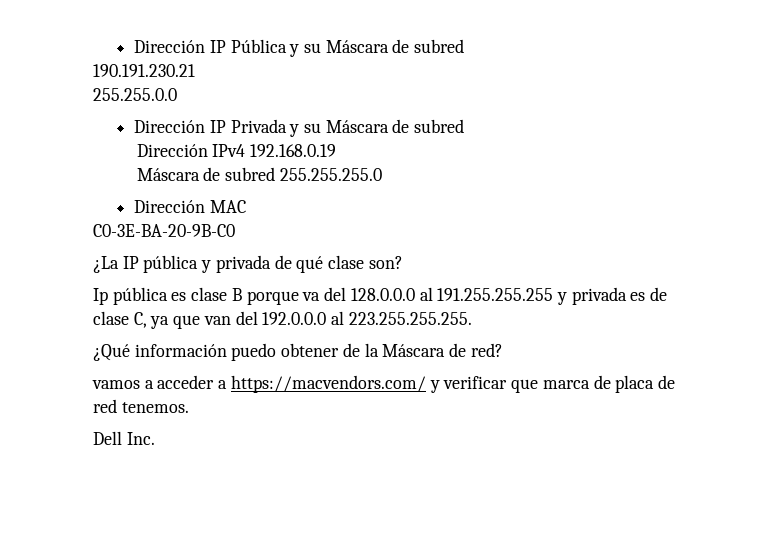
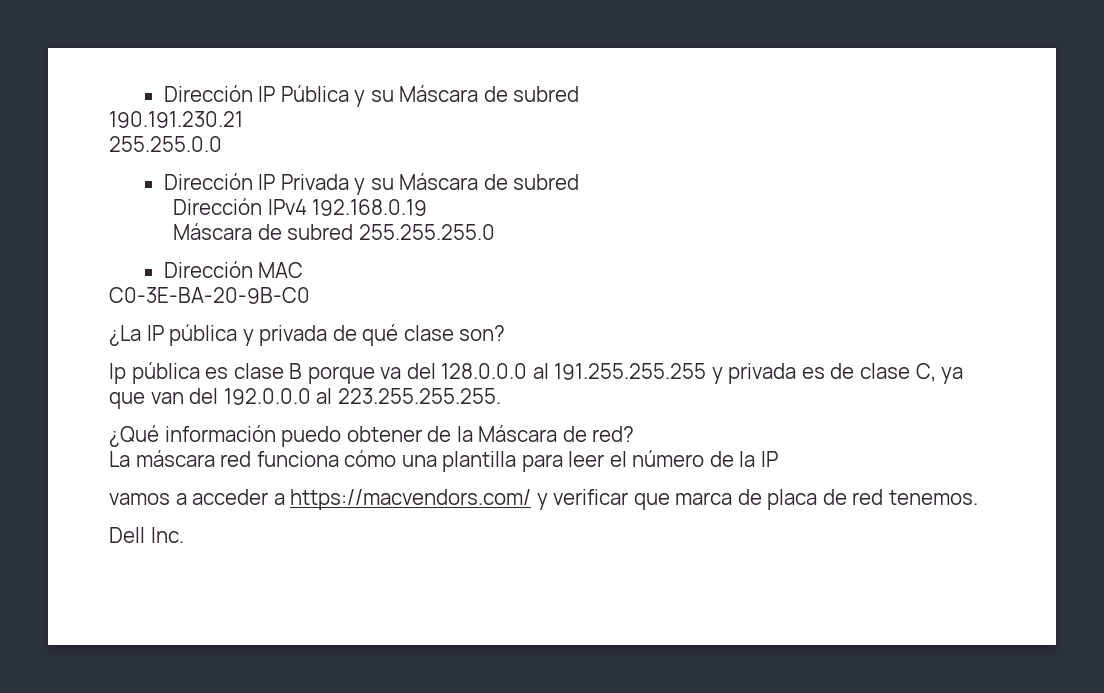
+ La máscara red funciona cómo una plantilla para leer el número de la IP

